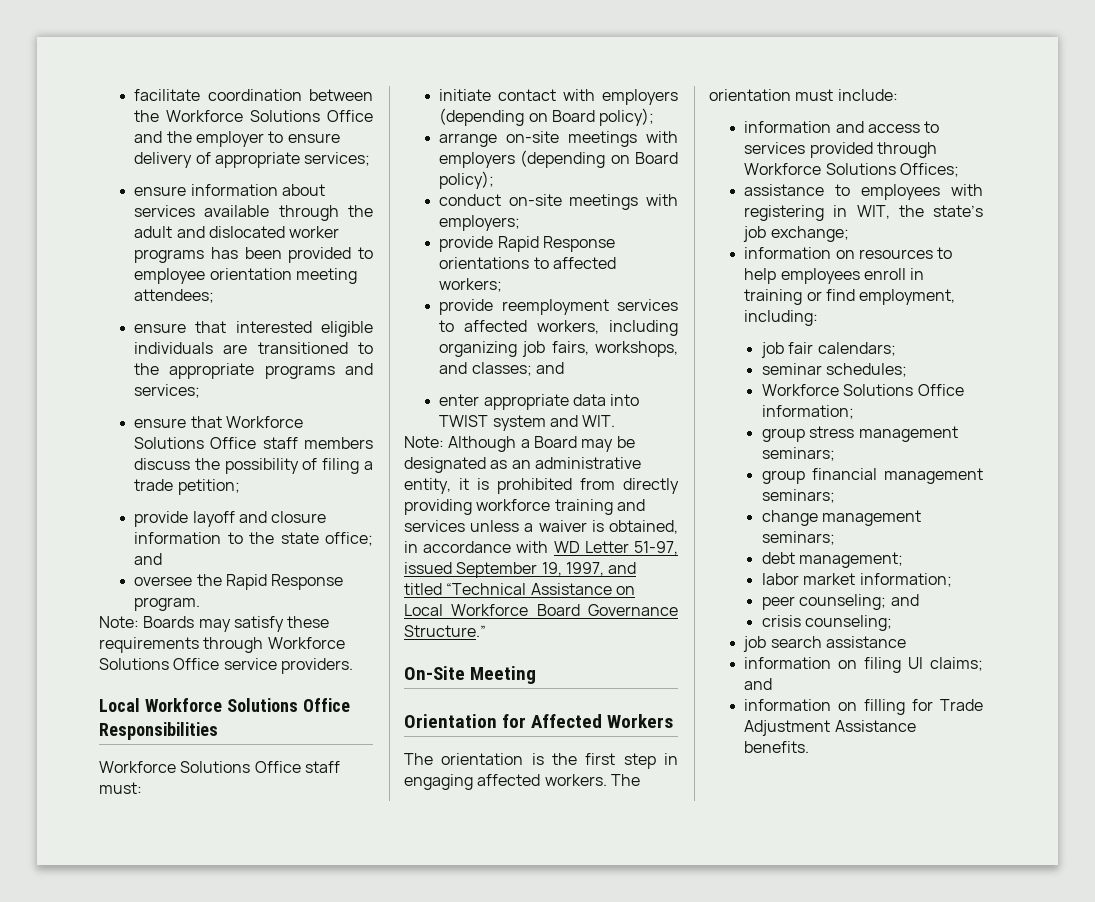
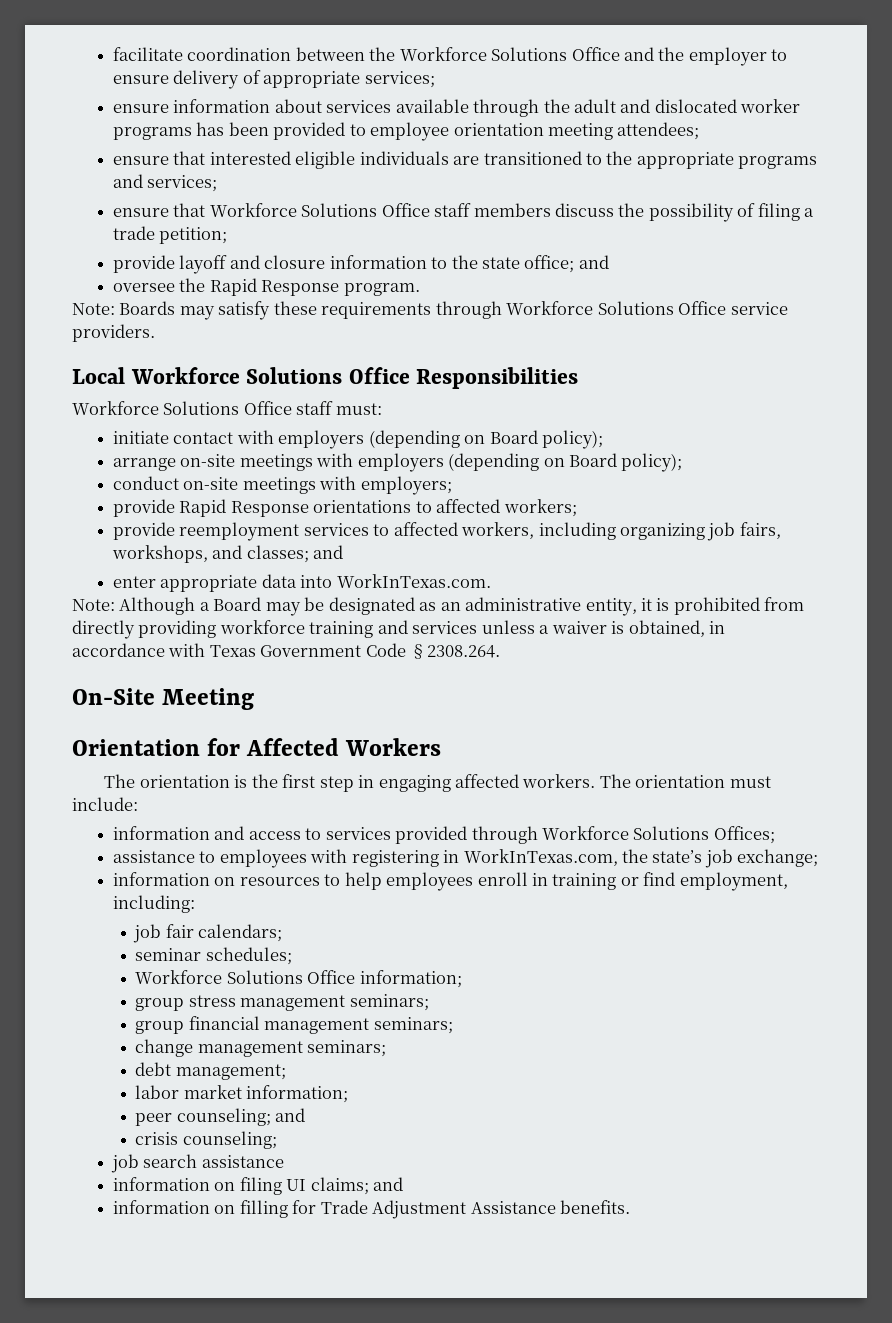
- enter appropriate data into TWIST system and WIT.
+ enter appropriate data into WorkInTexas.com.
- Note: Although a Board may be designated as an administrative entity, it is prohibited from directly providing workforce training and services unless a waiver is obtained, in accordance with WD Letter 51-97, issued September 19, 1997, and titled “Technical Assistance on Local Workforce Board Governance Structure.”
+ Note: Although a Board may be designated as an administrative entity, it is prohibited from directly providing workforce training and services unless a waiver is obtained, in accordance with Texas Government Code §2308.264.
- assistance to employees with registering in WIT, the state’s job exchange;
+ assistance to employees with registering in WorkInTexas.com, the state’s job exchange;

